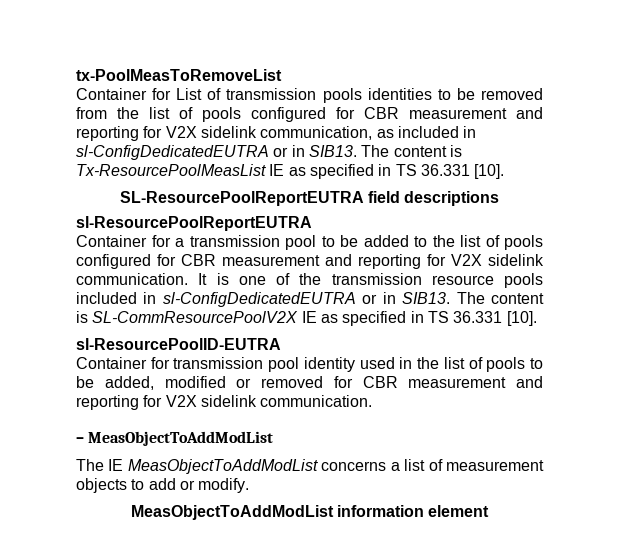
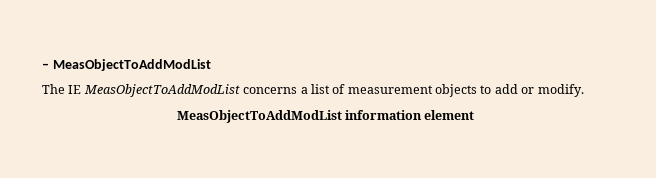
- tx-PoolMeasToRemoveList
- Container for List of transmission pools identities to be removed from the list of pools configured for CBR measurement and reporting for V2X sidelink communication, as included in sl-ConfigDedicatedEUTRA or in SIB13. The content is Tx-ResourcePoolMeasList IE as specified in TS 36.331 [10].
- SL-ResourcePoolReportEUTRA field descriptions
- sl-ResourcePoolReportEUTRA
- Container for a transmission pool to be added to the list of pools configured for CBR measurement and reporting for V2X sidelink communication. It is one of the transmission resource pools included in sl-ConfigDedicatedEUTRA or in SIB13. The content is SL-CommResourcePoolV2X IE as specified in TS 36.331 [10].
- sl-ResourcePoolID-EUTRA
- Container for transmission pool identity used in the list of pools to be added, modified or removed for CBR measurement and reporting for V2X sidelink communication.

